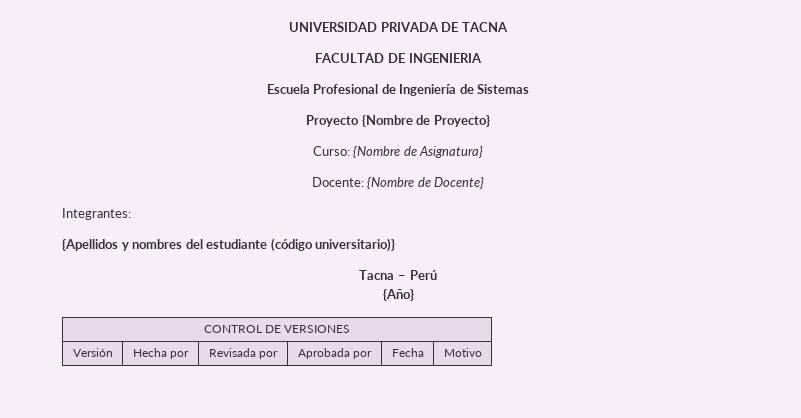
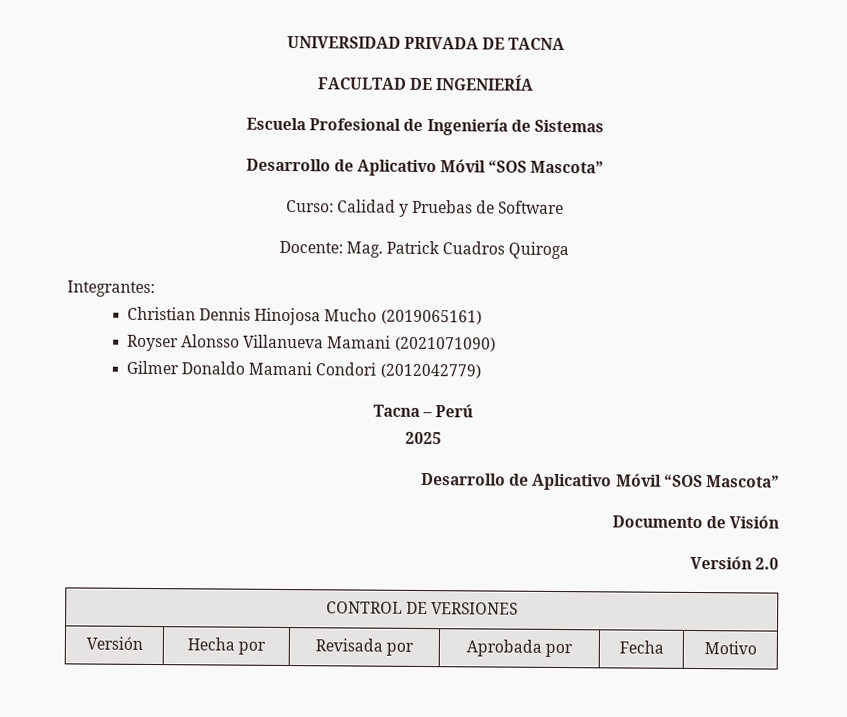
- FACULTAD DE INGENIERIA
+ FACULTAD DE INGENIERÍA
  Escuela Profesional de Ingeniería de Sistemas
- Proyecto {Nombre de Proyecto}
- Curso: {Nombre de Asignatura}
- Docente: {Nombre de Docente}
+ Desarrollo de Aplicativo Móvil “SOS Mascota”
+ Curso: Calidad y Pruebas de Software
+ Docente: Mag. Patrick Cuadros Quiroga
  Integrantes:
- {Apellidos y nombres del estudiante (código universitario)}
+ Christian Dennis Hinojosa Mucho (2019065161)
+ Royser Alonsso Villanueva Mamani (2021071090)
+ Gilmer Donaldo Mamani Condori (2012042779)
  Tacna – Perú
- {Año}
+ 2025
+ Desarrollo de Aplicativo Móvil “SOS Mascota”
+ Documento de Visión
+ Versión 2.0

